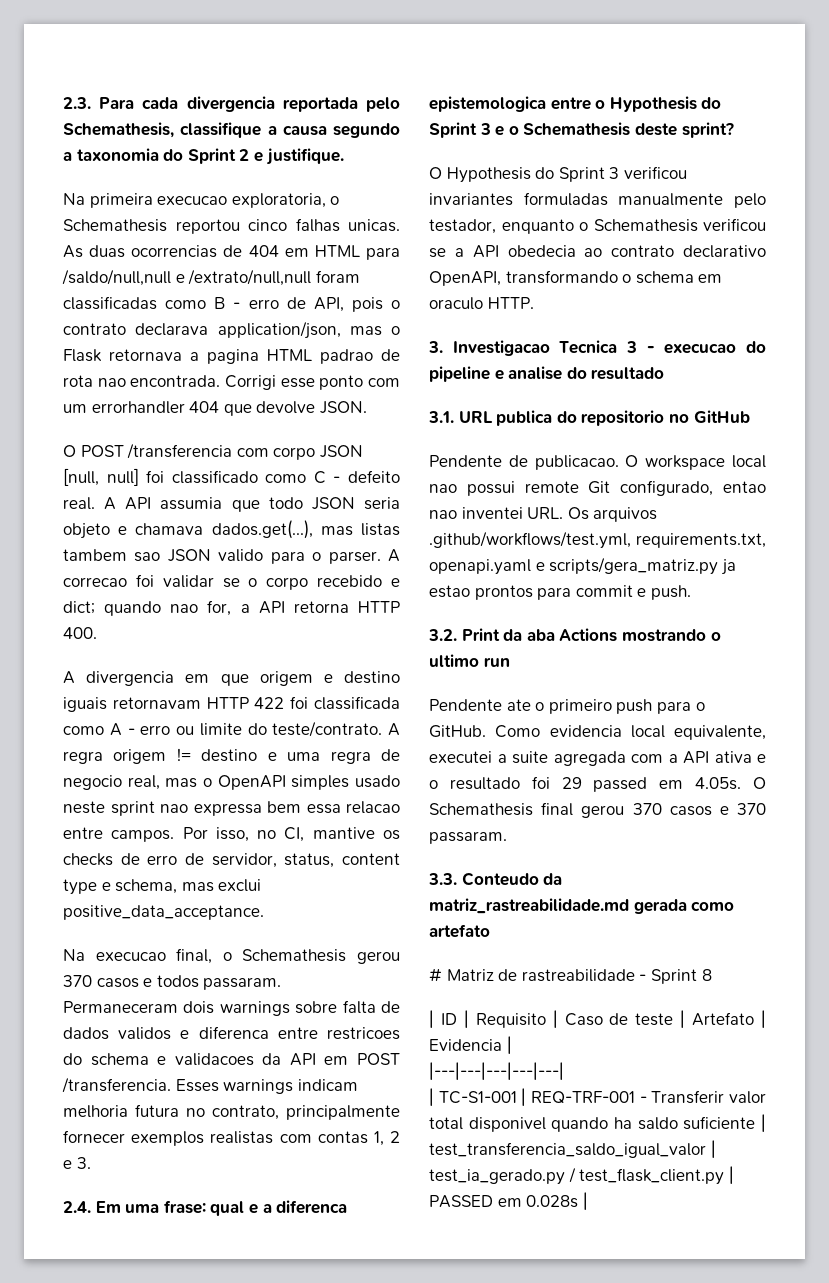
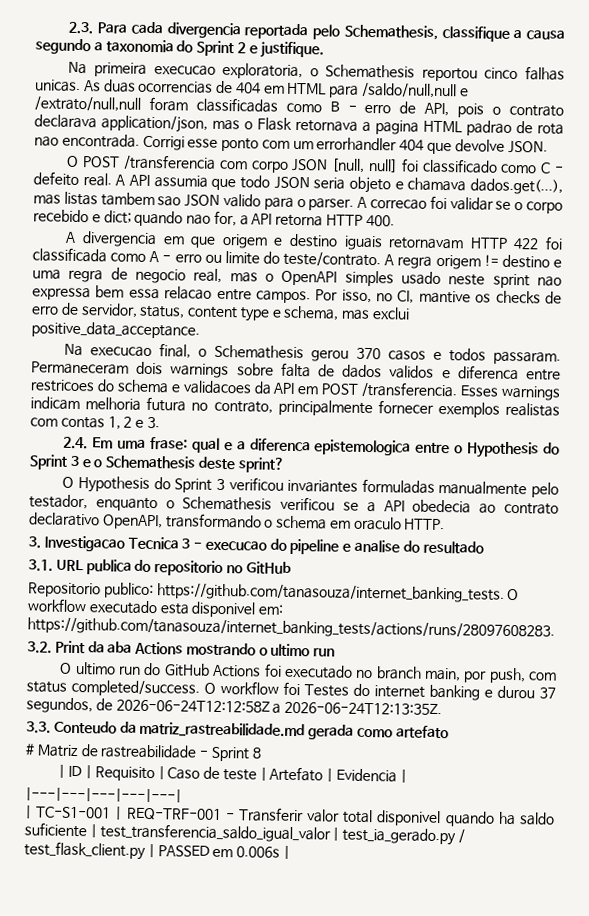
- Pendente de publicacao. O workspace local nao possui remote Git configurado, entao nao inventei URL. Os arquivos .github/workflows/test.yml, requirements.txt, openapi.yaml e scripts/gera_matriz.py ja estao prontos para commit e push.
+ Repositorio publico: https://github.com/tanasouza/internet_banking_tests. O workflow executado esta disponivel em: https://github.com/tanasouza/internet_banking_tests/actions/runs/28097608283.
- Pendente ate o primeiro push para o GitHub. Como evidencia local equivalente, executei a suite agregada com a API ativa e o resultado foi 29 passed em 4.05s. O Schemathesis final gerou 370 casos e 370 passaram.
+ O ultimo run do GitHub Actions foi executado no branch main, por push, com status completed/success. O workflow foi Testes do internet banking e durou 37 segundos, de 2026-06-24T12:12:58Z a 2026-06-24T12:13:35Z.
- | TC-S1-001 | REQ-TRF-001 - Transferir valor total disponivel quando ha saldo suficiente | test_transferencia_saldo_igual_valor | test_ia_gerado.py / test_flask_client.py | PASSED em 0.028s |
+ | TC-S1-001 | REQ-TRF-001 - Transferir valor total disponivel quando ha saldo suficiente | test_transferencia_saldo_igual_valor | test_ia_gerado.py / test_flask_client.py | PASSED em 0.006s |

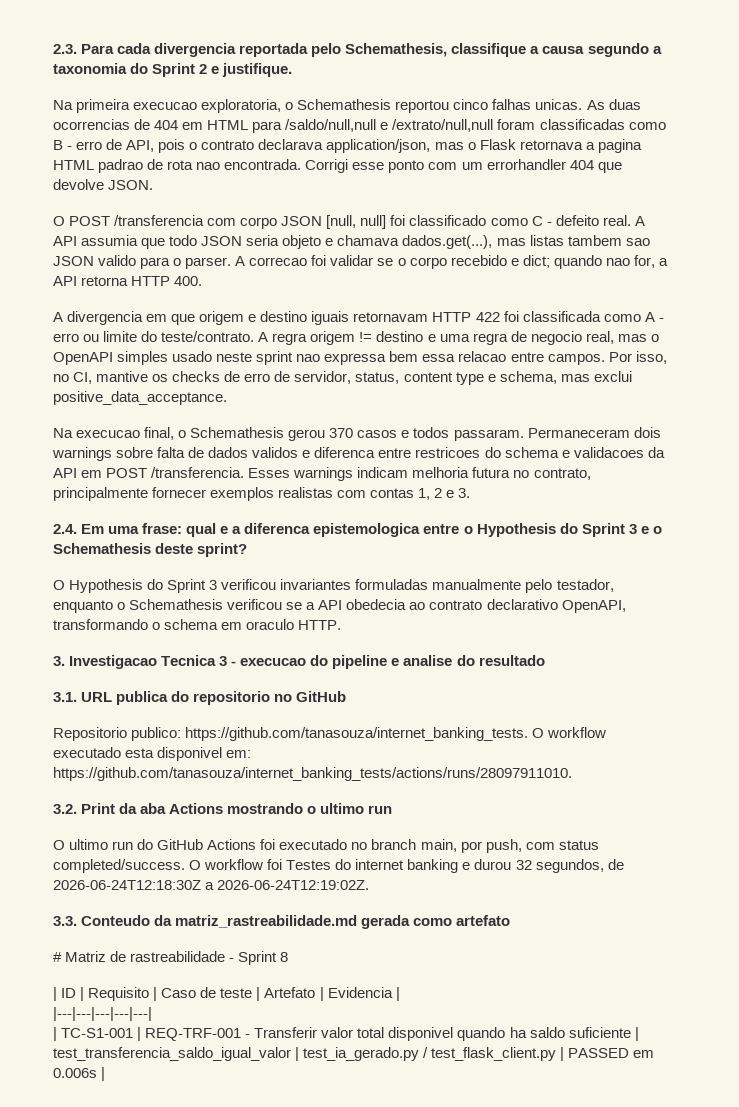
- Repositorio publico: https://github.com/tanasouza/internet_banking_tests. O workflow executado esta disponivel em: https://github.com/tanasouza/internet_banking_tests/actions/runs/28097608283.
+ Repositorio publico: https://github.com/tanasouza/internet_banking_tests. O workflow executado esta disponivel em: https://github.com/tanasouza/internet_banking_tests/actions/runs/28097911010.
- O workflow foi Testes do internet banking e durou 37 segundos, de 2026-06-24T12:12:58Z a 2026-06-24T12:13:35Z.
+ O workflow foi Testes do internet banking e durou 32 segundos, de 2026-06-24T12:18:30Z a 2026-06-24T12:19:02Z.

